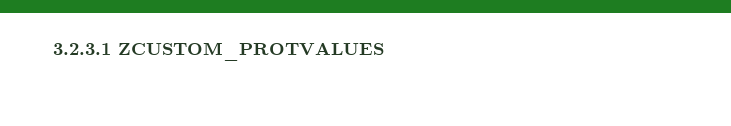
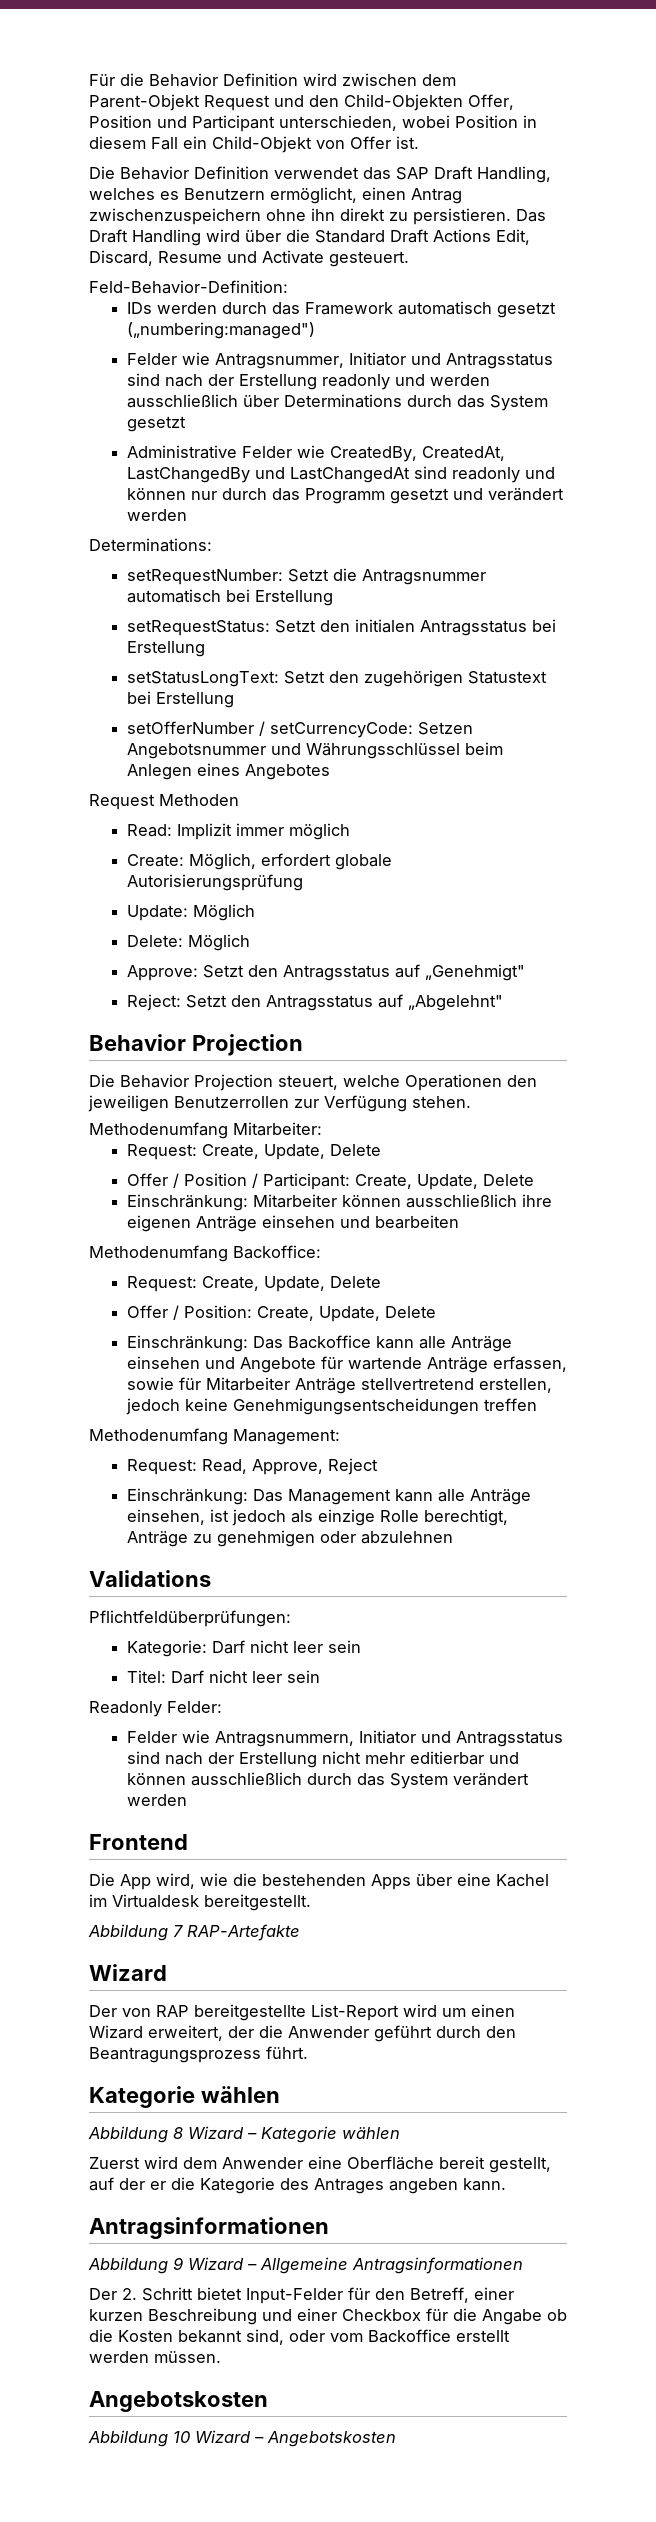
- 3.2.3.1 ZCUSTOM_PROTVALUES
+ Für die Behavior Definition wird zwischen dem Parent-Objekt Request und den Child-Objekten Offer, Position und Participant unterschieden, wobei Position in diesem Fall ein Child-Objekt von Offer ist.
+ Die Behavior Definition verwendet das SAP Draft Handling, welches es Benutzern ermöglicht, einen Antrag zwischenzuspeichern ohne ihn direkt zu persistieren. Das Draft Handling wird über die Standard Draft Actions Edit, Discard, Resume und Activate gesteuert.
+ Feld-Behavior-Definition:
+ IDs werden durch das Framework automatisch gesetzt („numbering:managed")
+ Felder wie Antragsnummer, Initiator und Antragsstatus sind nach der Erstellung readonly und werden ausschließlich über Determinations durch das System gesetzt
+ Administrative Felder wie CreatedBy, CreatedAt, LastChangedBy und LastChangedAt sind readonly und können nur durch das Programm gesetzt und verändert werden
+ Determinations:
+ setRequestNumber: Setzt die Antragsnummer automatisch bei Erstellung
+ setRequestStatus: Setzt den initialen Antragsstatus bei Erstellung
+ setStatusLongText: Setzt den zugehörigen Statustext bei Erstellung
+ setOfferNumber / setCurrencyCode: Setzen Angebotsnummer und Währungsschlüssel beim Anlegen eines Angebotes
+ Request Methoden
+ Read: Implizit immer möglich
+ Create: Möglich, erfordert globale Autorisierungsprüfung
+ Update: Möglich
+ Delete: Möglich
+ Approve: Setzt den Antragsstatus auf „Genehmigt"
+ Reject: Setzt den Antragsstatus auf „Abgelehnt"
+ Behavior Projection
+ Die Behavior Projection steuert, welche Operationen den jeweiligen Benutzerrollen zur Verfügung stehen.
+ Methodenumfang Mitarbeiter:
+ Request: Create, Update, Delete
+ Offer / Position / Participant: Create, Update, Delete
+ Einschränkung: Mitarbeiter können ausschließlich ihre eigenen Anträge einsehen und bearbeiten
+ Methodenumfang Backoffice:
+ Request: Create, Update, Delete
+ Offer / Position: Create, Update, Delete
+ Einschränkung: Das Backoffice kann alle Anträge einsehen und Angebote für wartende Anträge erfassen, sowie für Mitarbeiter Anträge stellvertretend erstellen, jedoch keine Genehmigungsentscheidungen treffen
+ Methodenumfang Management:
+ Request: Read, Approve, Reject
+ Einschränkung: Das Management kann alle Anträge einsehen, ist jedoch als einzige Rolle berechtigt, Anträge zu genehmigen oder abzulehnen
+ Validations
+ Pflichtfeldüberprüfungen:
+ Kategorie: Darf nicht leer sein
+ Titel: Darf nicht leer sein
+ Readonly Felder:
+ Felder wie Antragsnummern, Initiator und Antragsstatus sind nach der Erstellung nicht mehr editierbar und können ausschließlich durch das System verändert werden
+ Frontend
+ Die App wird, wie die bestehenden Apps über eine Kachel im Virtualdesk bereitgestellt.
+ Abbildung 7 RAP-Artefakte
+ Wizard
+ Der von RAP bereitgestellte List-Report wird um einen Wizard erweitert, der die Anwender geführt durch den Beantragungsprozess führt.
+ Kategorie wählen
+ Abbildung 8 Wizard – Kategorie wählen
+ Zuerst wird dem Anwender eine Oberfläche bereit gestellt, auf der er die Kategorie des Antrages angeben kann.
+ Antragsinformationen
+ Abbildung 9 Wizard – Allgemeine Antragsinformationen
+ Der 2. Schritt bietet Input-Felder für den Betreff, einer kurzen Beschreibung und einer Checkbox für die Angabe ob die Kosten bekannt sind, oder vom Backoffice erstellt werden müssen.
+ Angebotskosten
+ Abbildung 10 Wizard – Angebotskosten

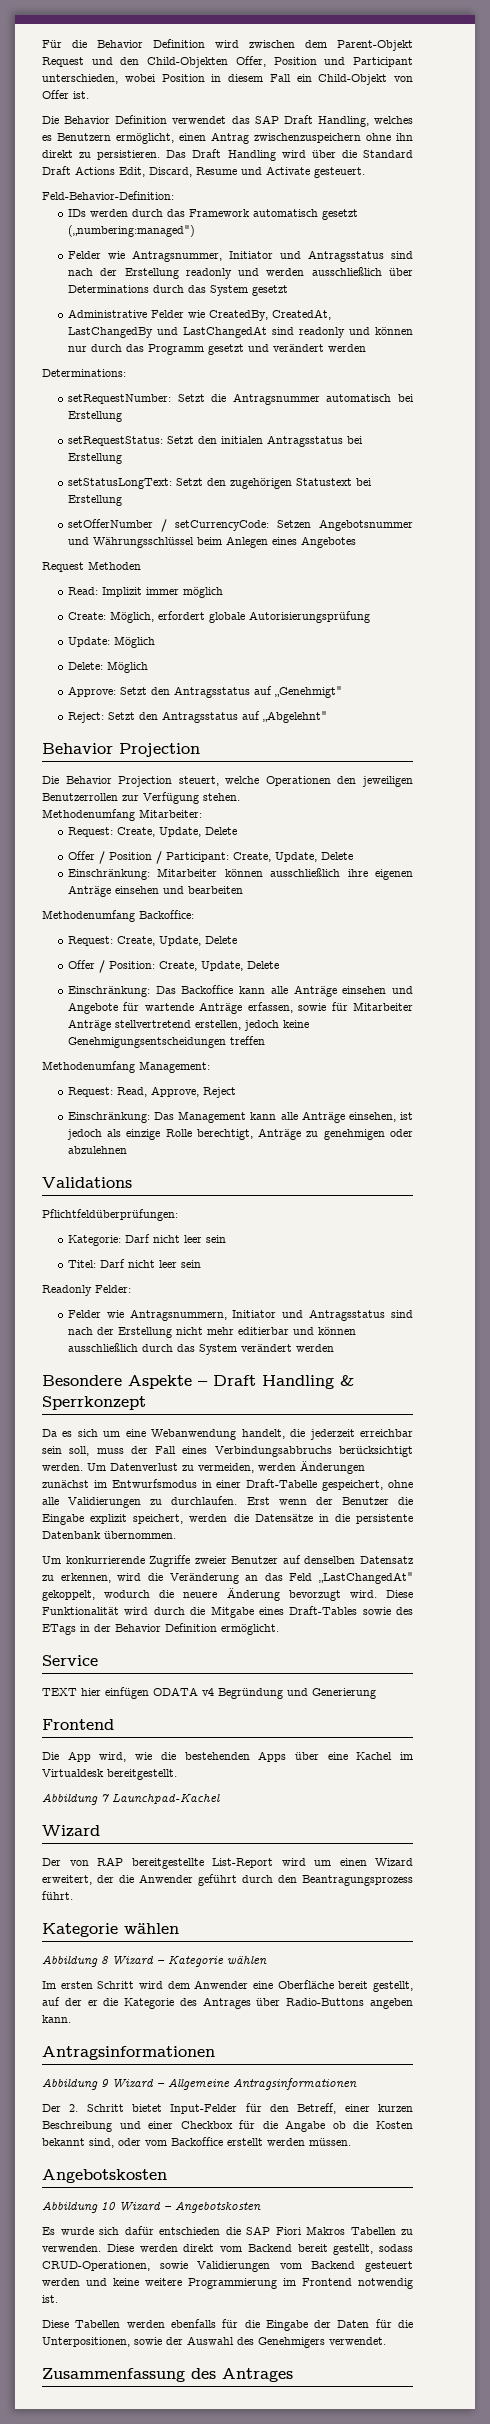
+ Besondere Aspekte – Draft Handling & Sperrkonzept
+ Da es sich um eine Webanwendung handelt, die jederzeit erreichbar sein soll, muss der Fall eines Verbindungsabbruchs berücksichtigt werden. Um Datenverlust zu vermeiden, werden Änderungen zunächst im Entwurfsmodus in einer Draft-Tabelle gespeichert, ohne alle Validierungen zu durchlaufen. Erst wenn der Benutzer die Eingabe explizit speichert, werden die Datensätze in die persistente Datenbank übernommen.
+ Um konkurrierende Zugriffe zweier Benutzer auf denselben Datensatz zu erkennen, wird die Veränderung an das Feld „LastChangedAt" gekoppelt, wodurch die neuere Änderung bevorzugt wird. Diese Funktionalität wird durch die Mitgabe eines Draft-Tables sowie des ETags in der Behavior Definition ermöglicht.
+ Service
+ TEXT hier einfügen ODATA v4 Begründung und Generierung
- Abbildung 7 RAP-Artefakte
+ Abbildung 7 Launchpad-Kachel
- Zuerst wird dem Anwender eine Oberfläche bereit gestellt, auf der er die Kategorie des Antrages angeben kann.
+ Im ersten Schritt wird dem Anwender eine Oberfläche bereit gestellt, auf der er die Kategorie des Antrages über Radio-Buttons angeben kann.
+ Es wurde sich dafür entschieden die SAP Fiori Makros Tabellen zu verwenden. Diese werden direkt vom Backend bereit gestellt, sodass CRUD-Operationen, sowie Validierungen vom Backend gesteuert werden und keine weitere Programmierung im Frontend notwendig ist.
+ Diese Tabellen werden ebenfalls für die Eingabe der Daten für die Unterpositionen, sowie der Auswahl des Genehmigers verwendet.
+ Zusammenfassung des Antrages

